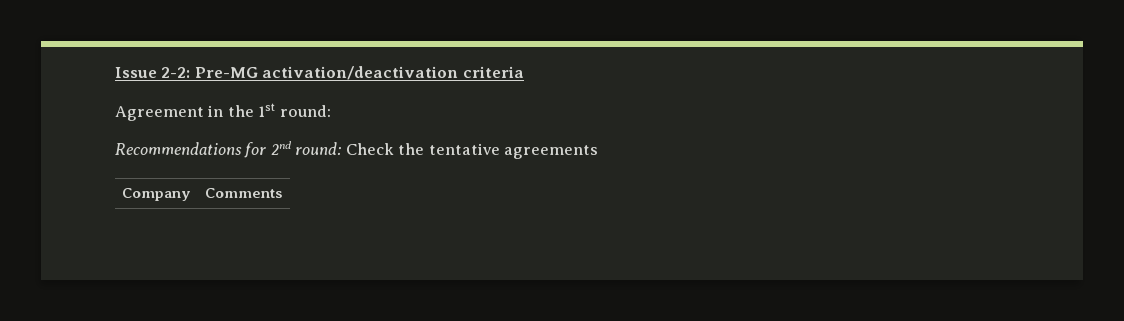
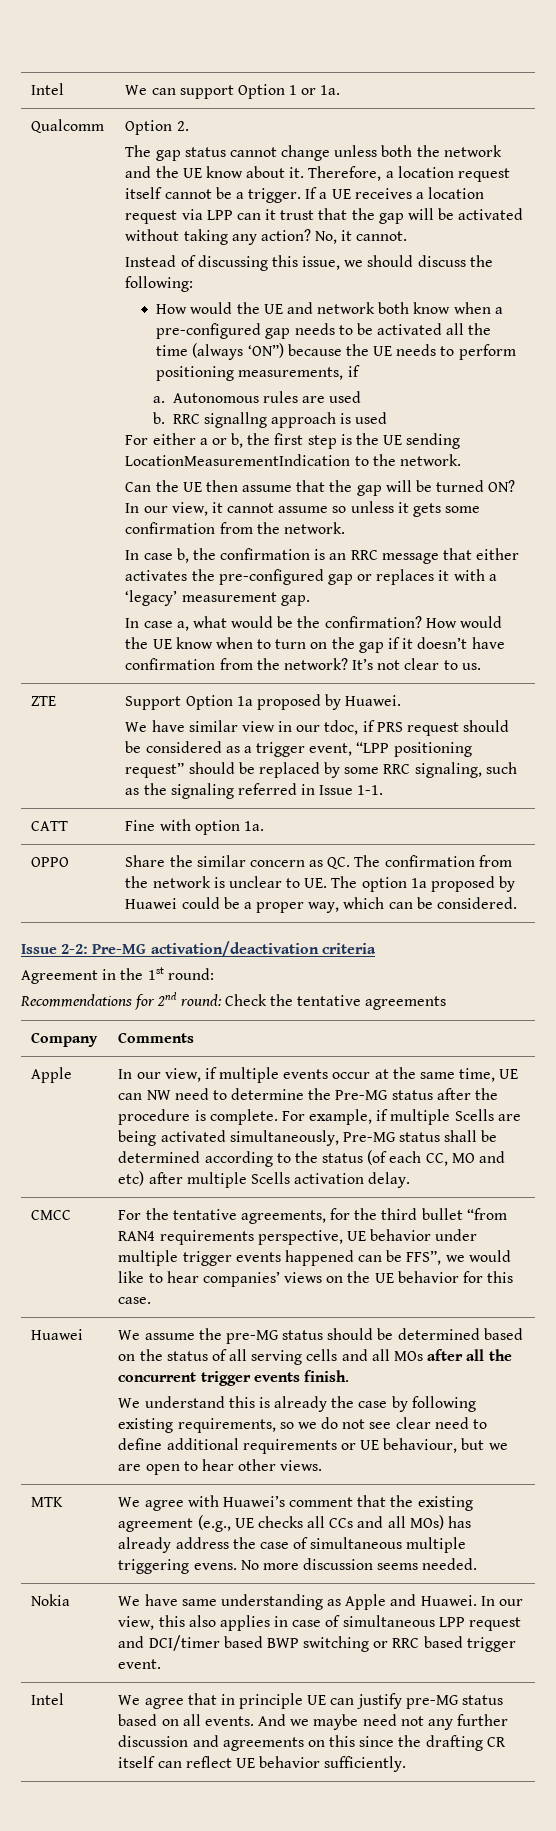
+ Intel | We can support Option 1 or 1a.
+ Qualcomm | Option 2.
+ The gap status cannot change unless both the network and the UE know about it. Therefore, a location request itself cannot be a trigger. If a UE receives a location request via LPP can it trust that the gap will be activated without taking any action? No, it cannot.
+ Instead of discussing this issue, we should discuss the following:
+ How would the UE and network both know when a pre-configured gap needs to be activated all the time (always ‘ON”) because the UE needs to perform positioning measurements, if
+ a. Autonomous rules are used
+ b. RRC signallng approach is used
+ For either a or b, the first step is the UE sending LocationMeasurementIndication to the network.
+ Can the UE then assume that the gap will be turned ON? In our view, it cannot assume so unless it gets some confirmation from the network.
+ In case b, the confirmation is an RRC message that either activates the pre-configured gap or replaces it with a ‘legacy’ measurement gap.
+ In case a, what would be the confirmation? How would the UE know when to turn on the gap if it doesn’t have confirmation from the network? It’s not clear to us.
+ ZTE | Support Option 1a proposed by Huawei.
+ We have similar view in our tdoc, if PRS request should be considered as a trigger event, “LPP positioning request” should be replaced by some RRC signaling, such as the signaling referred in Issue 1-1.
+ CATT | Fine with option 1a.
+ OPPO | Share the similar concern as QC. The confirmation from the network is unclear to UE. The option 1a proposed by Huawei could be a proper way, which can be considered.
+ Apple | In our view, if multiple events occur at the same time, UE can NW need to determine the Pre-MG status after the procedure is complete. For example, if multiple Scells are being activated simultaneously, Pre-MG status shall be determined according to the status (of each CC, MO and etc) after multiple Scells activation delay.
+ CMCC | For the tentative agreements, for the third bullet “from RAN4 requirements perspective, UE behavior under multiple trigger events happened can be FFS”, we would like to hear companies’ views on the UE behavior for this case.
+ Huawei | We assume the pre-MG status should be determined based on the status of all serving cells and all MOs after all the concurrent trigger events finish.
+ We understand this is already the case by following existing requirements, so we do not see clear need to define additional requirements or UE behaviour, but we are open to hear other views.
+ MTK | We agree with Huawei’s comment that the existing agreement (e.g., UE checks all CCs and all MOs) has already address the case of simultaneous multiple triggering evens. No more discussion seems needed.
+ Nokia | We have same understanding as Apple and Huawei. In our view, this also applies in case of simultaneous LPP request and DCI/timer based BWP switching or RRC based trigger event.
+ Intel | We agree that in principle UE can justify pre-MG status based on all events. And we maybe need not any further discussion and agreements on this since the drafting CR itself can reflect UE behavior sufficiently.

